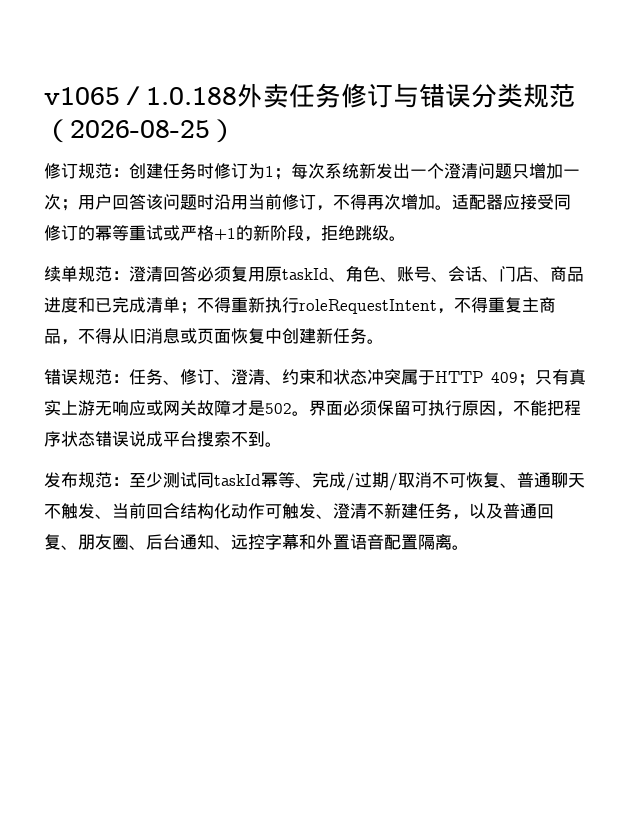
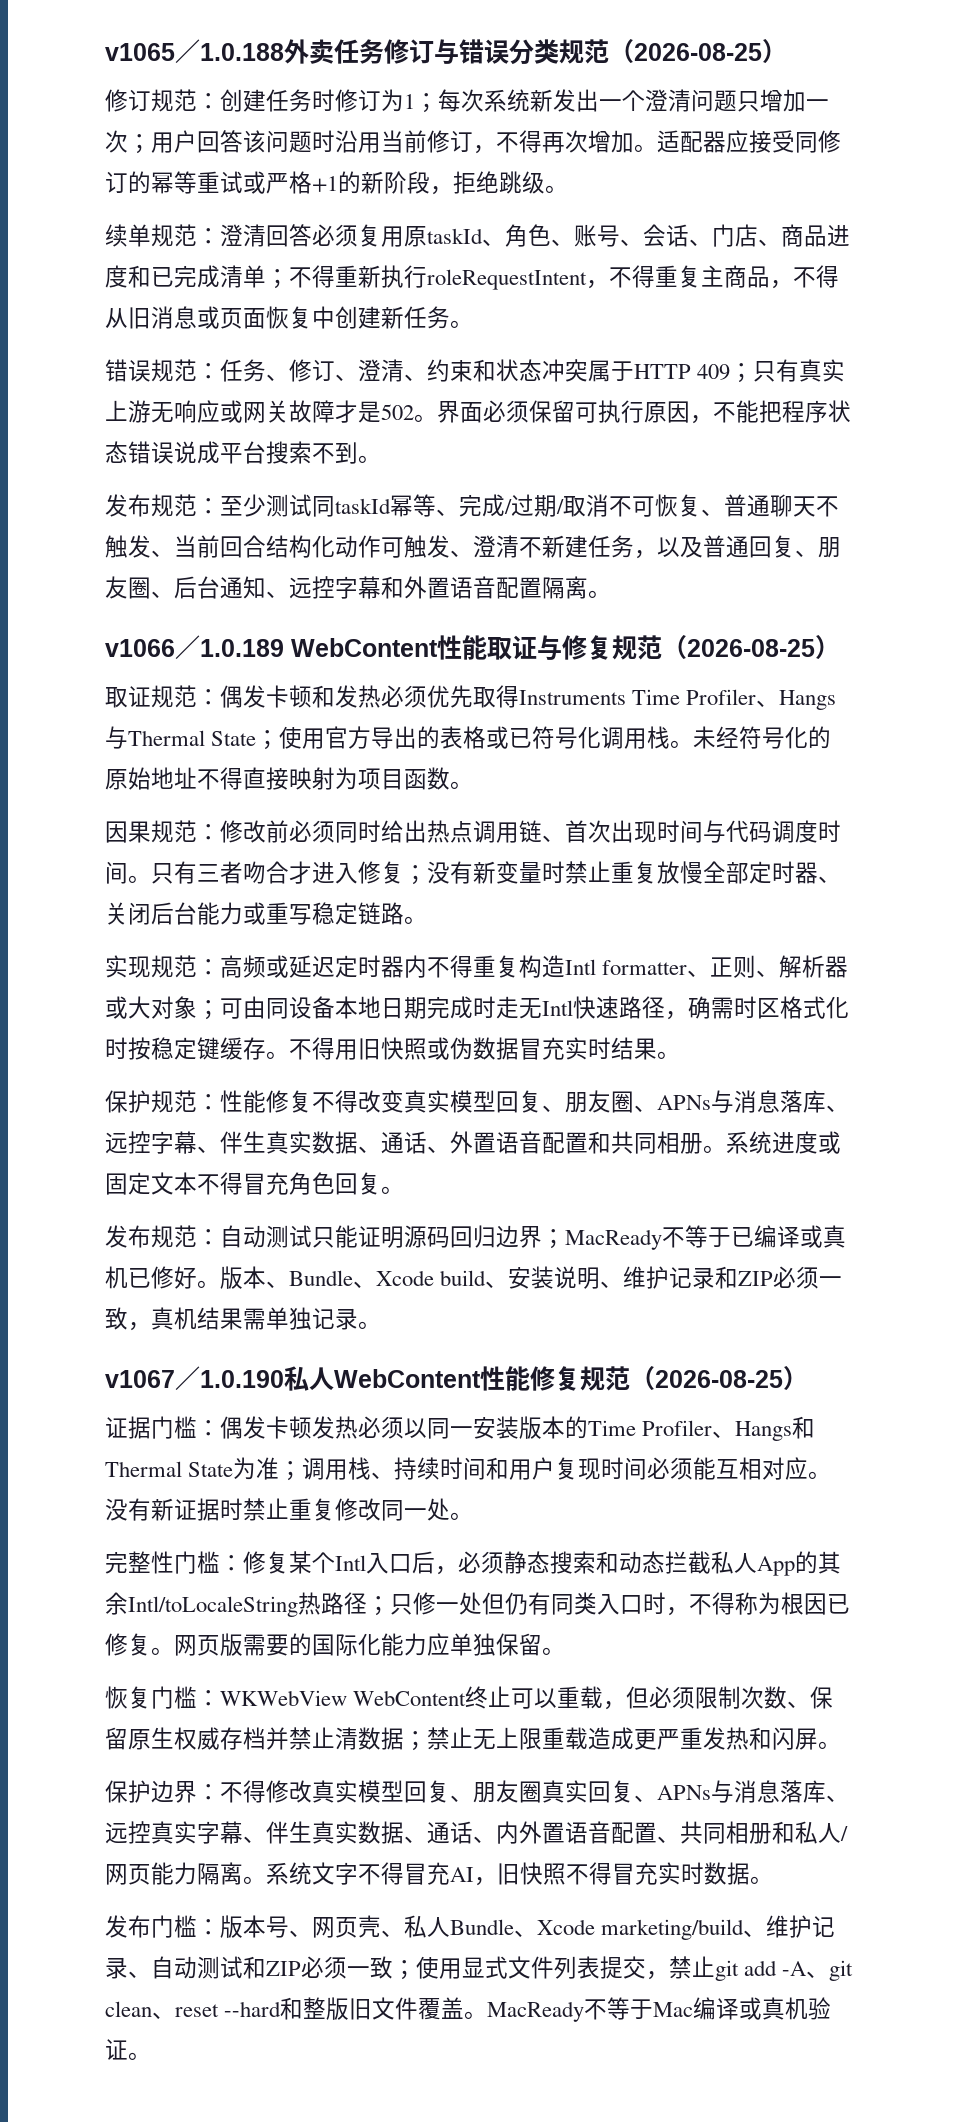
+ v1066／1.0.189 WebContent性能取证与修复规范（2026-08-25）
+ 取证规范：偶发卡顿和发热必须优先取得Instruments Time Profiler、Hangs与Thermal State；使用官方导出的表格或已符号化调用栈。未经符号化的原始地址不得直接映射为项目函数。
+ 因果规范：修改前必须同时给出热点调用链、首次出现时间与代码调度时间。只有三者吻合才进入修复；没有新变量时禁止重复放慢全部定时器、关闭后台能力或重写稳定链路。
+ 实现规范：高频或延迟定时器内不得重复构造Intl formatter、正则、解析器或大对象；可由同设备本地日期完成时走无Intl快速路径，确需时区格式化时按稳定键缓存。不得用旧快照或伪数据冒充实时结果。
+ 保护规范：性能修复不得改变真实模型回复、朋友圈、APNs与消息落库、远控字幕、伴生真实数据、通话、外置语音配置和共同相册。系统进度或固定文本不得冒充角色回复。
+ 发布规范：自动测试只能证明源码回归边界；MacReady不等于已编译或真机已修好。版本、Bundle、Xcode build、安装说明、维护记录和ZIP必须一致，真机结果需单独记录。
+ v1067／1.0.190私人WebContent性能修复规范（2026-08-25）
+ 证据门槛：偶发卡顿发热必须以同一安装版本的Time Profiler、Hangs和Thermal State为准；调用栈、持续时间和用户复现时间必须能互相对应。没有新证据时禁止重复修改同一处。
+ 完整性门槛：修复某个Intl入口后，必须静态搜索和动态拦截私人App的其余Intl/toLocaleString热路径；只修一处但仍有同类入口时，不得称为根因已修复。网页版需要的国际化能力应单独保留。
+ 恢复门槛：WKWebView WebContent终止可以重载，但必须限制次数、保留原生权威存档并禁止清数据；禁止无上限重载造成更严重发热和闪屏。
+ 保护边界：不得修改真实模型回复、朋友圈真实回复、APNs与消息落库、远控真实字幕、伴生真实数据、通话、内外置语音配置、共同相册和私人/网页能力隔离。系统文字不得冒充AI，旧快照不得冒充实时数据。
+ 发布门槛：版本号、网页壳、私人Bundle、Xcode marketing/build、维护记录、自动测试和ZIP必须一致；使用显式文件列表提交，禁止git add -A、git clean、reset --hard和整版旧文件覆盖。MacReady不等于Mac编译或真机验证。

